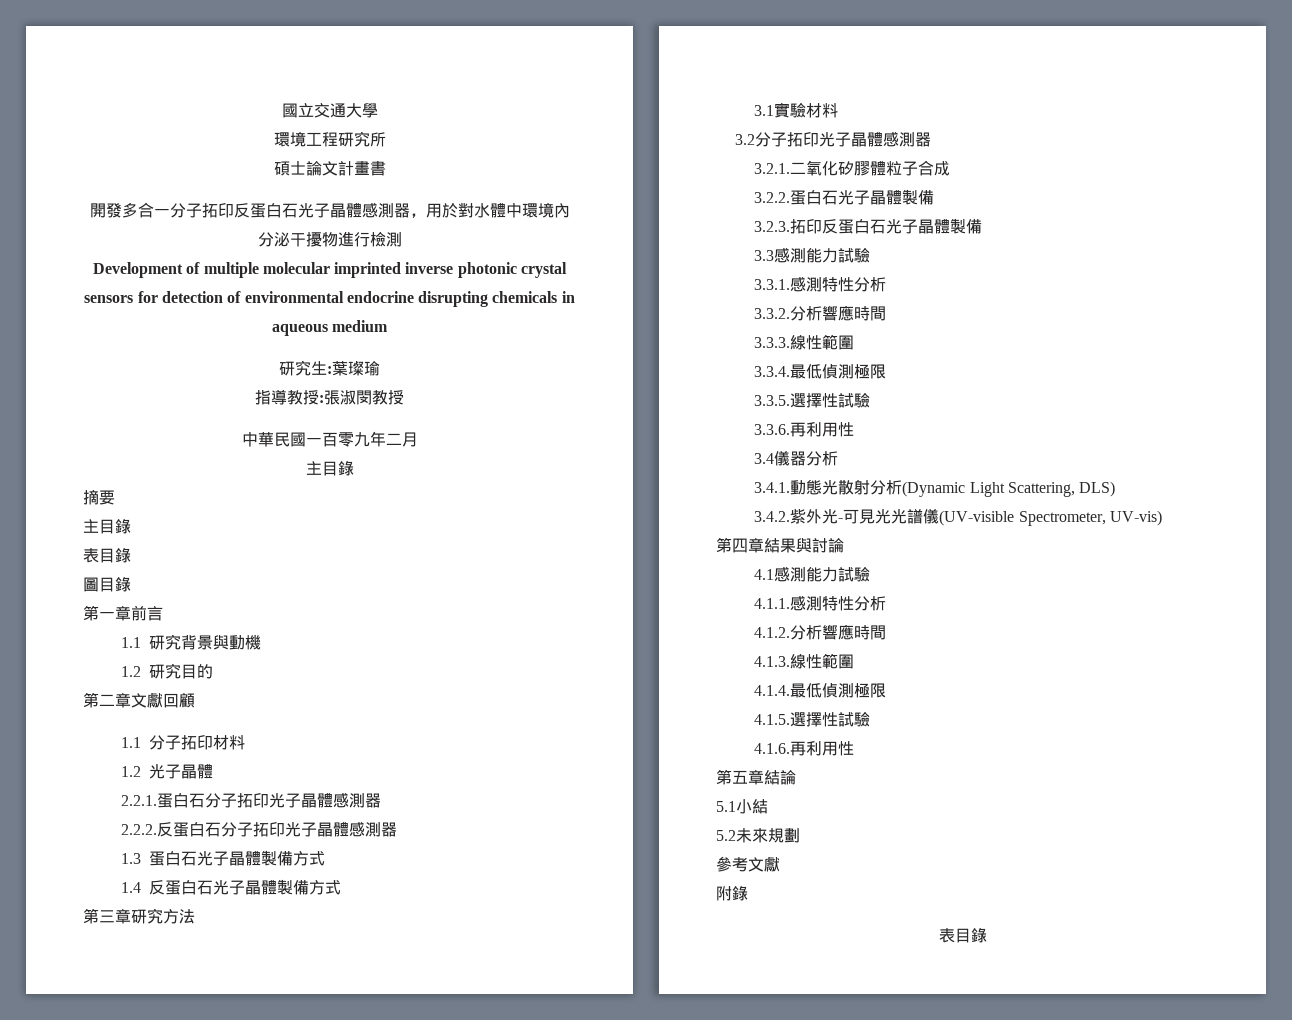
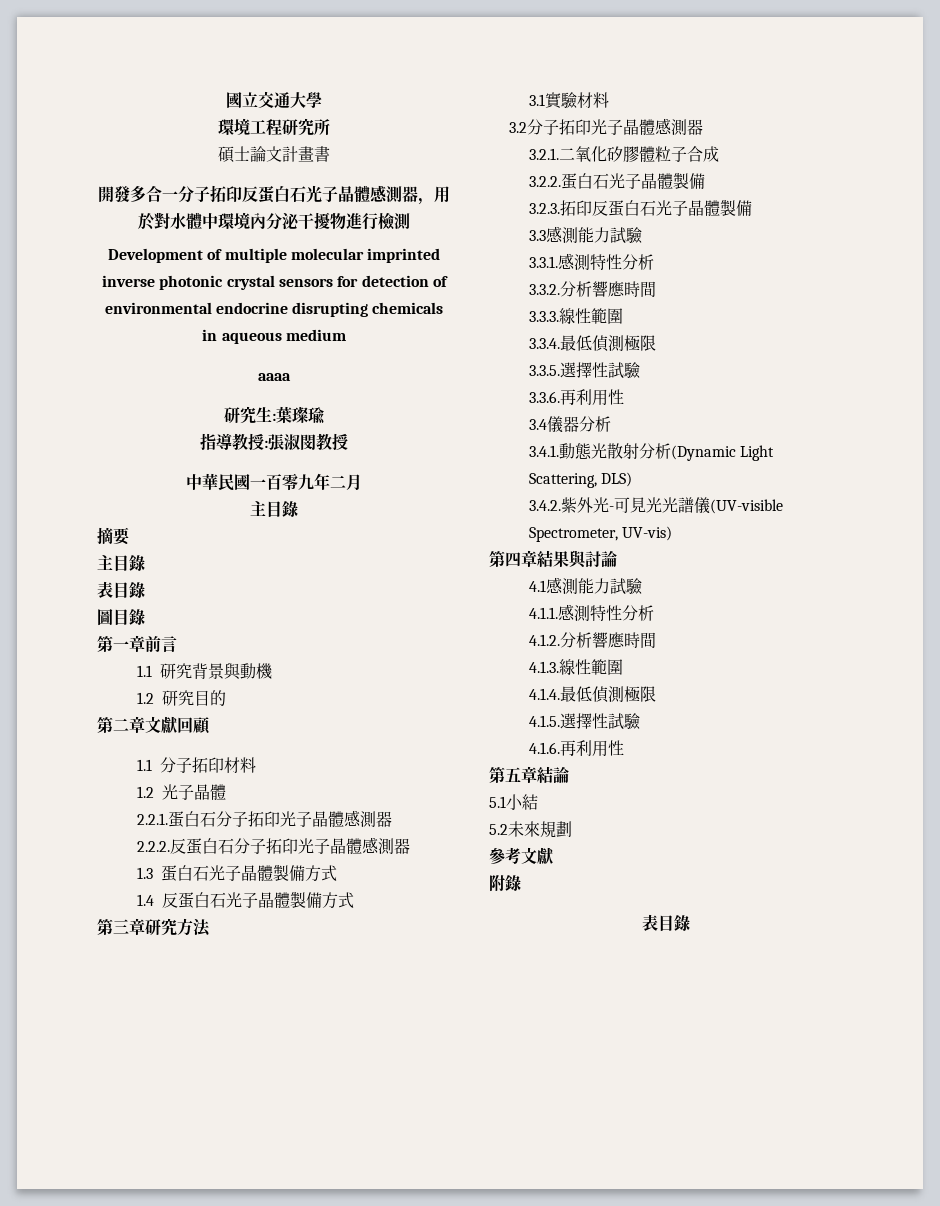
+ aaaa

